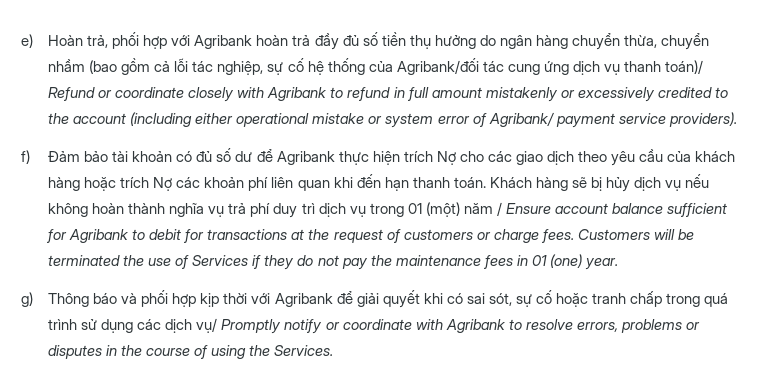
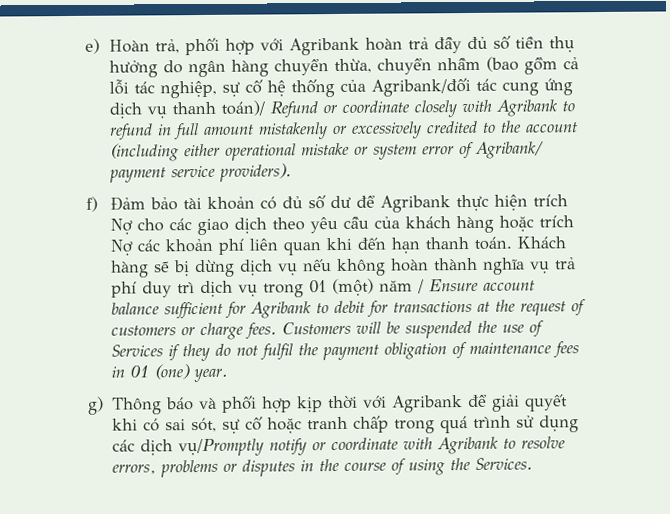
- Khách hàng sẽ bị hủy dịch vụ nếu không hoàn thành nghĩa vụ trả phí duy trì dịch vụ trong 01 (một) năm / Ensure account balance sufficient for Agribank to debit for transactions at the request of customers or charge fees.
+ Khách hàng sẽ bị dừng dịch vụ nếu không hoàn thành nghĩa vụ trả phí duy trì dịch vụ trong 01 (một) năm / Ensure account balance sufficient for Agribank to debit for transactions at the request of customers or charge fees.
- Customers will be terminated the use of Services if they do not pay the maintenance fees in 01 (one) year.
+ Customers will be suspended the use of Services if they do not fulfil the payment obligation of maintenance fees in 01 (one) year.
- g) Thông báo và phối hợp kịp thời với Agribank để giải quyết khi có sai sót, sự cố hoặc tranh chấp trong quá trình sử dụng các dịch vụ/ Promptly notify or coordinate with Agribank to resolve errors, problems or disputes in the course of using the Services.
+ g) Thông báo và phối hợp kịp thời với Agribank để giải quyết khi có sai sót, sự cố hoặc tranh chấp trong quá trình sử dụng các dịch vụ/Promptly notify or coordinate with Agribank to resolve errors, problems or disputes in the course of using the Services.

